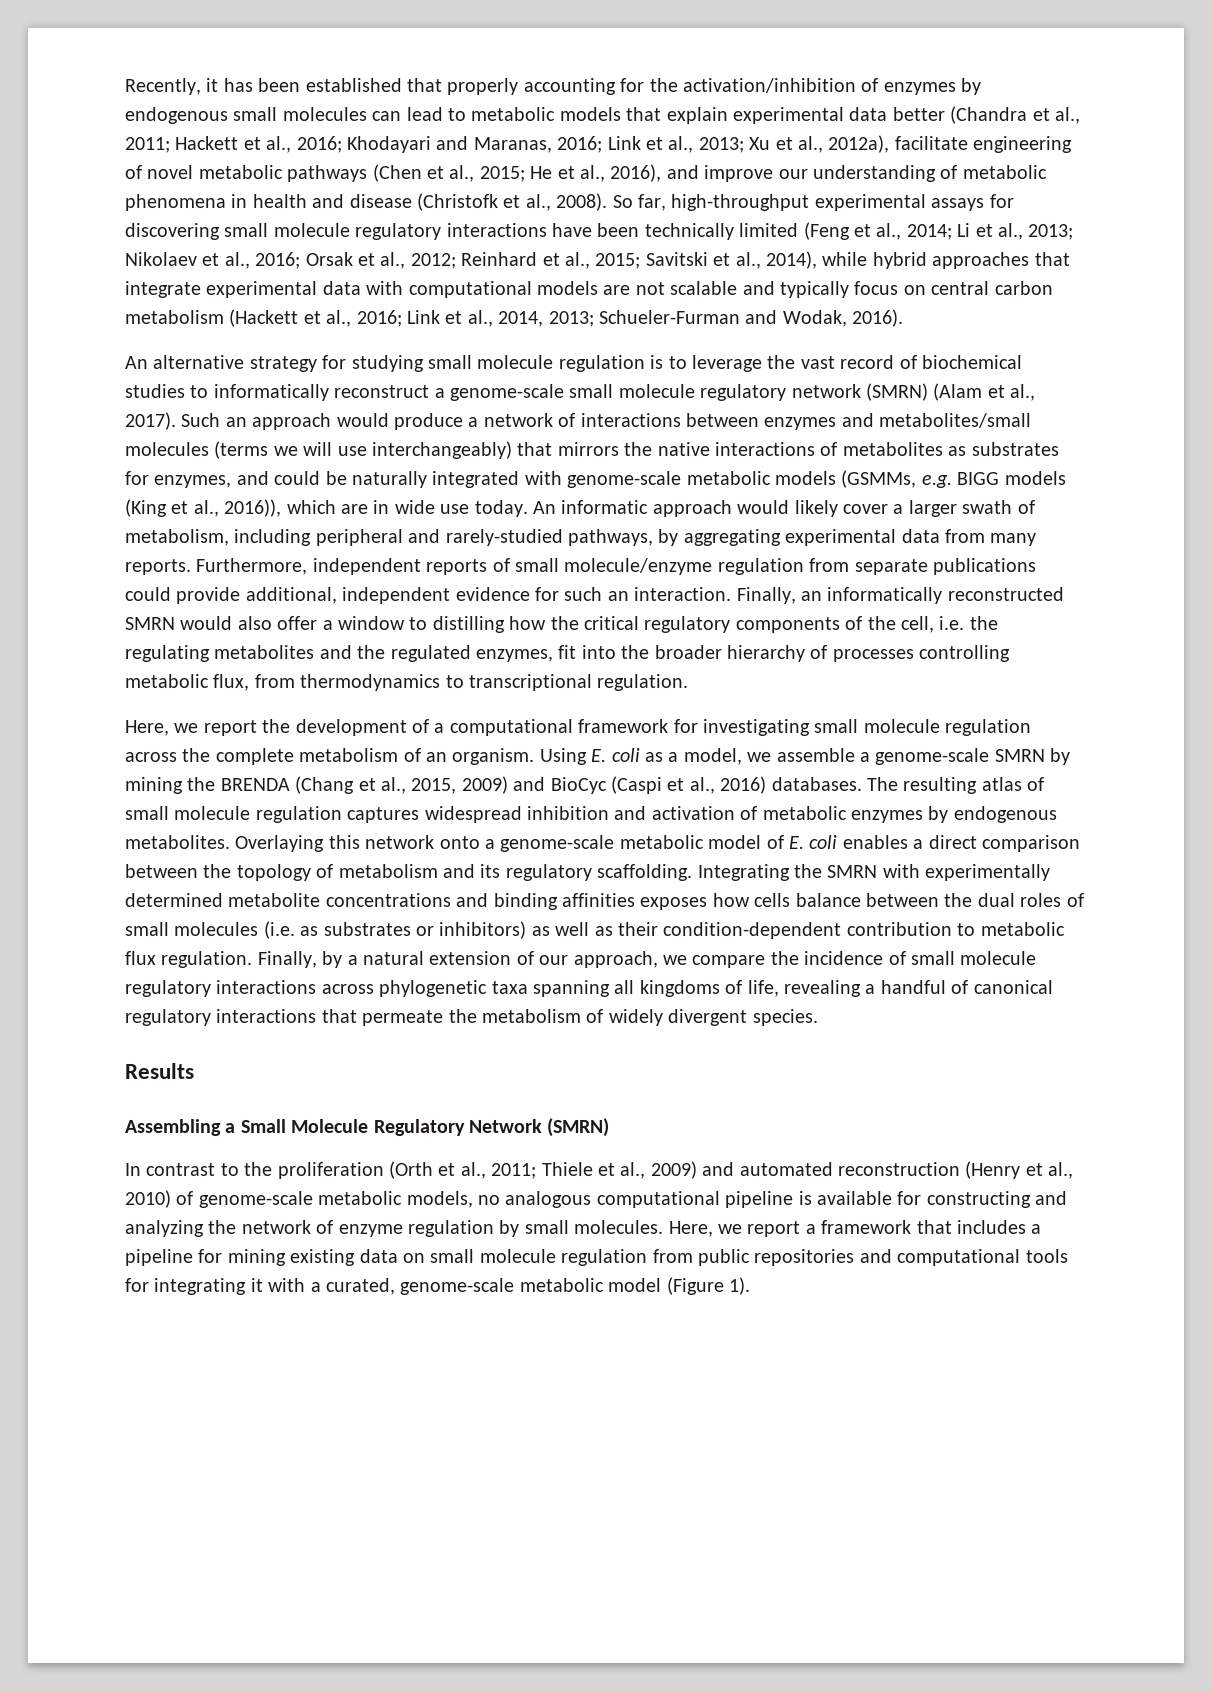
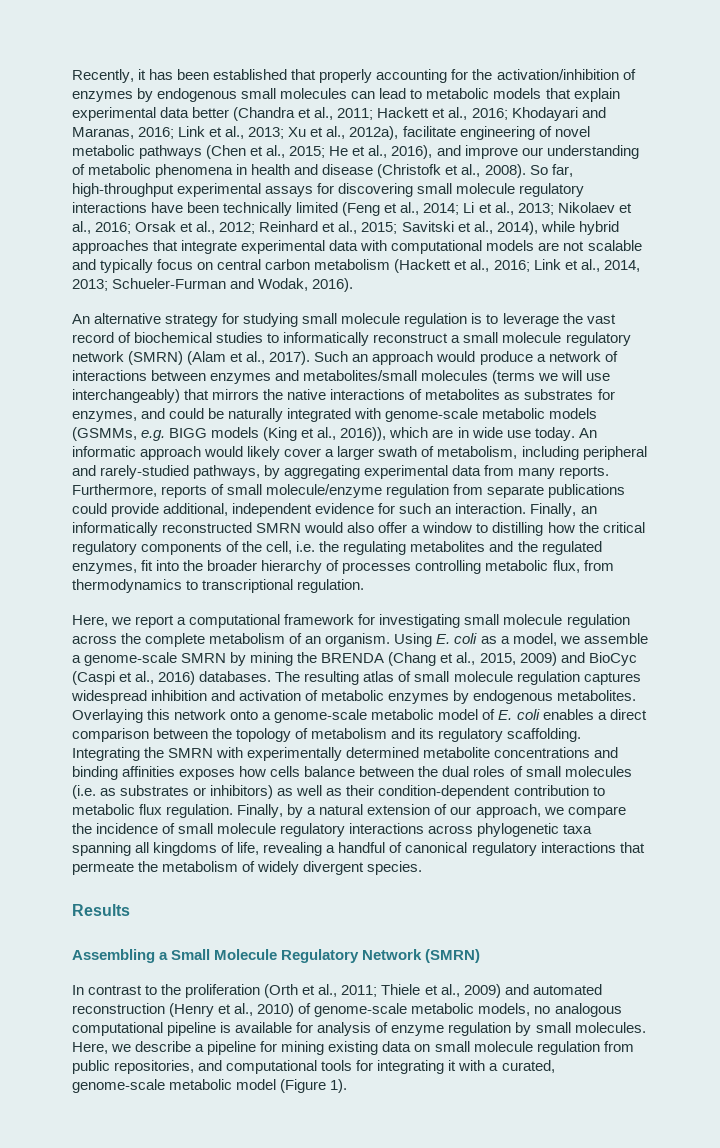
- An alternative strategy for studying small molecule regulation is to leverage the vast record of biochemical studies to informatically reconstruct a genome-scale small molecule regulatory network (SMRN) (Alam et al., 2017).
+ An alternative strategy for studying small molecule regulation is to leverage the vast record of biochemical studies to informatically reconstruct a small molecule regulatory network (SMRN) (Alam et al., 2017).
- Furthermore, independent reports of small molecule/enzyme regulation from separate publications could provide additional, independent evidence for such an interaction.
+ Furthermore, reports of small molecule/enzyme regulation from separate publications could provide additional, independent evidence for such an interaction.
- Here, we report the development of a computational framework for investigating small molecule regulation across the complete metabolism of an organism.
+ Here, we report a computational framework for investigating small molecule regulation across the complete metabolism of an organism.
- In contrast to the proliferation (Orth et al., 2011; Thiele et al., 2009) and automated reconstruction (Henry et al., 2010) of genome-scale metabolic models, no analogous computational pipeline is available for constructing and analyzing the network of enzyme regulation by small molecules.
+ In contrast to the proliferation (Orth et al., 2011; Thiele et al., 2009) and automated reconstruction (Henry et al., 2010) of genome-scale metabolic models, no analogous computational pipeline is available for analysis of enzyme regulation by small molecules.
- Here, we report a framework that includes a pipeline for mining existing data on small molecule regulation from public repositories and computational tools for integrating it with a curated, genome-scale metabolic model (Figure 1).
+ Here, we describe a pipeline for mining existing data on small molecule regulation from public repositories, and computational tools for integrating it with a curated, genome-scale metabolic model (Figure 1).

